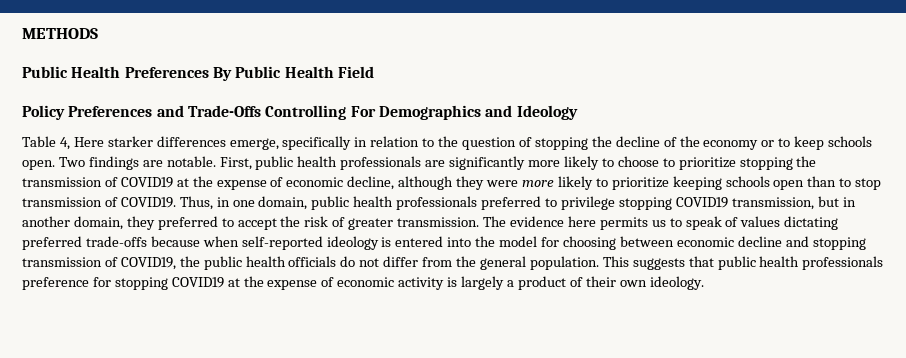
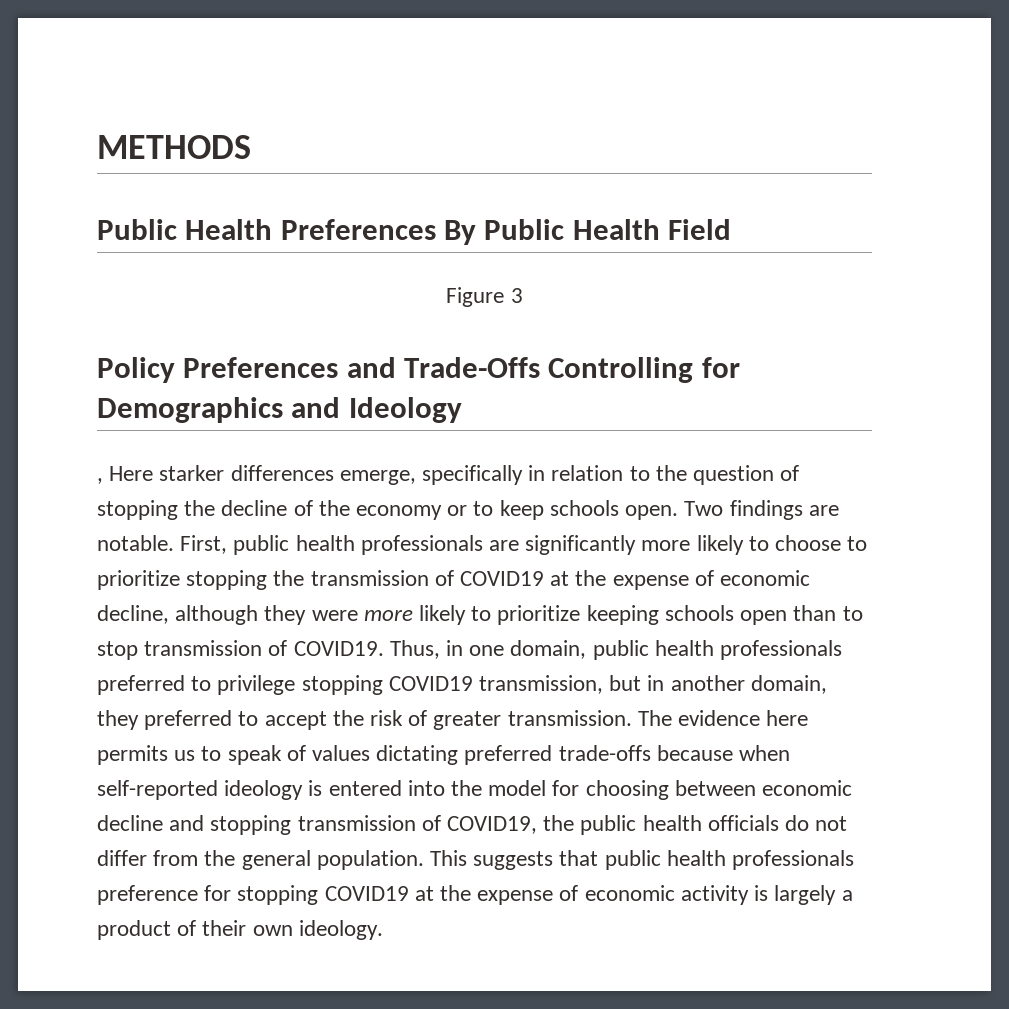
+ Figure 3
- Policy Preferences and Trade-Offs Controlling For Demographics and Ideology
+ Policy Preferences and Trade-Offs Controlling for Demographics and Ideology
- Table 4, Here starker differences emerge, specifically in relation to the question of stopping the decline of the economy or to keep schools open.
+ , Here starker differences emerge, specifically in relation to the question of stopping the decline of the economy or to keep schools open.

